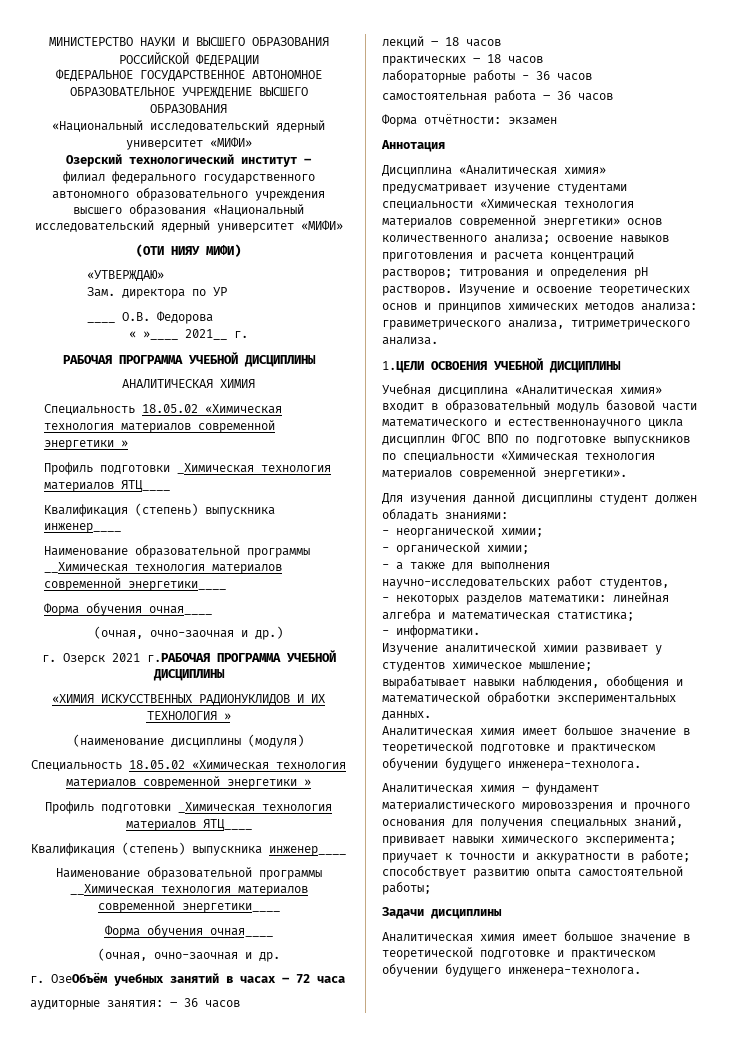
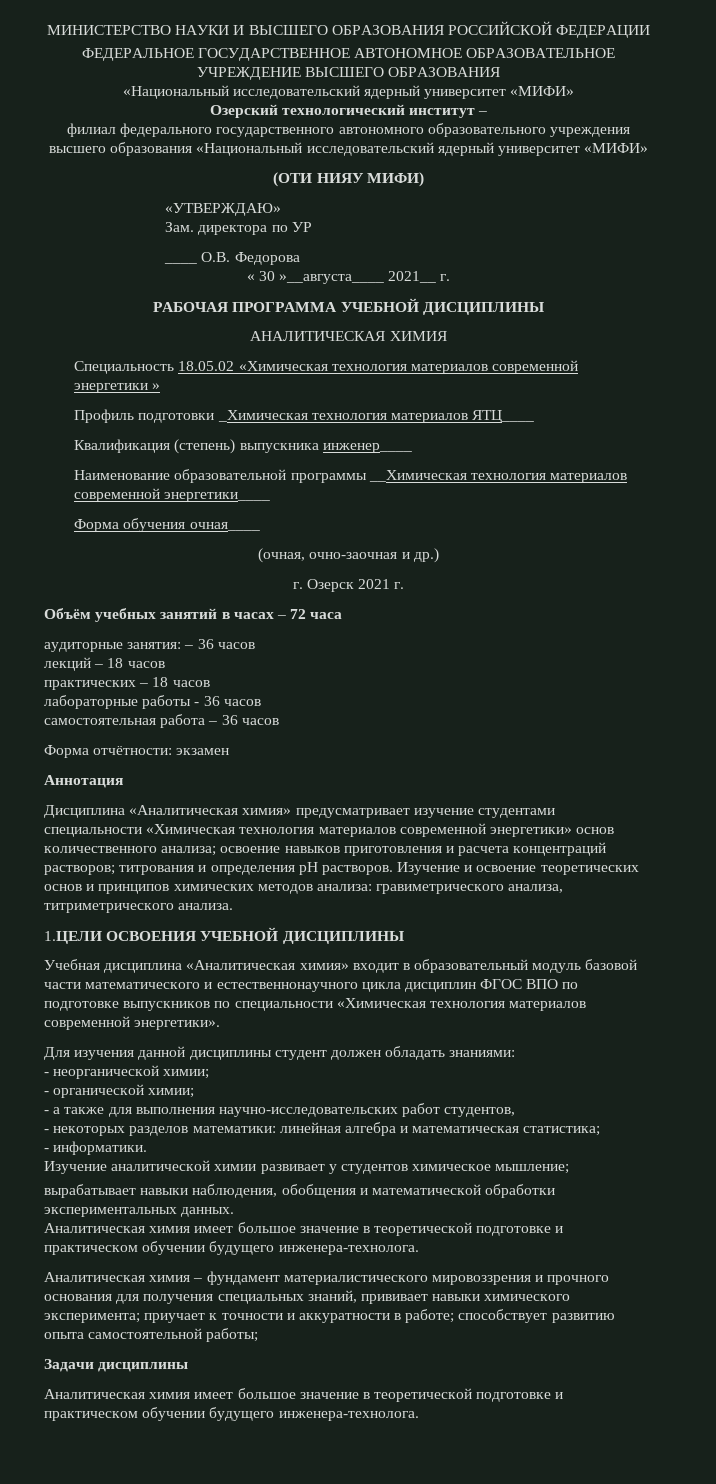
- « »____ 2021__ г.
+ « 30 »__августа____ 2021__ г.
- г. Озерск 2021 г.РАБОЧАЯ ПРОГРАММА УЧЕБНОЙ ДИСЦИПЛИНЫ
- «ХИМИЯ ИСКУССТВЕННЫХ РАДИОНУКЛИДОВ И ИХ ТЕХНОЛОГИЯ »
- (наименование дисциплины (модуля)
- Специальность 18.05.02 «Химическая технология материалов современной энергетики »
- Профиль подготовки _Химическая технология материалов ЯТЦ____
- Квалификация (степень) выпускника инженер____
- Наименование образовательной программы __Химическая технология материалов современной энергетики____
- Форма обучения очная____
- (очная, очно-заочная и др.
- г. ОзеОбъём учебных занятий в часах – 72 часа
+ г. Озерск 2021 г.
+ Объём учебных занятий в часах – 72 часа

